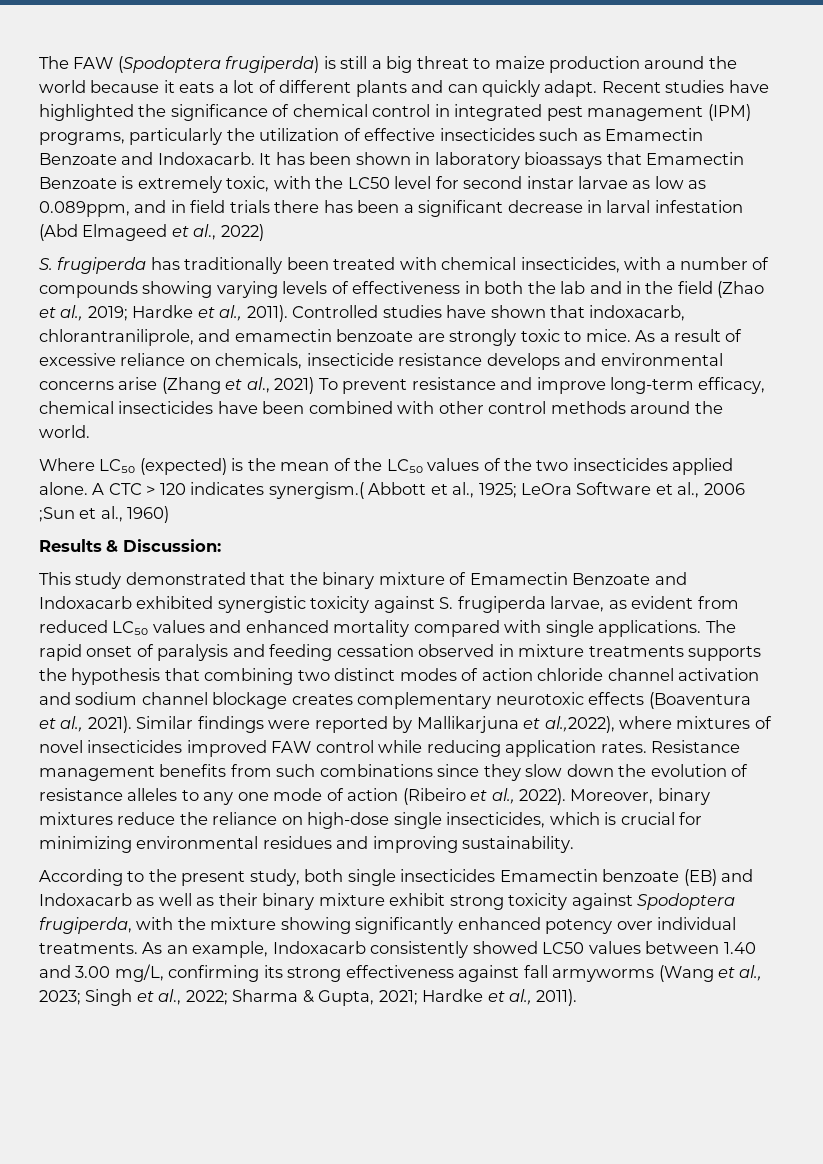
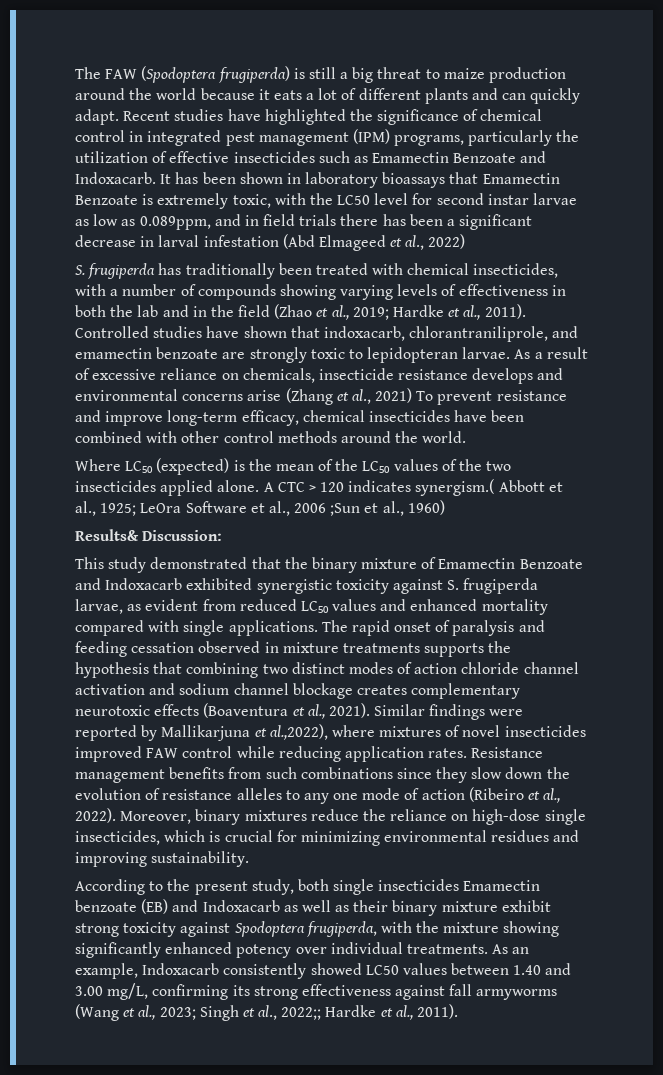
- Controlled studies have shown that indoxacarb, chlorantraniliprole, and emamectin benzoate are strongly toxic to mice.
+ Controlled studies have shown that indoxacarb, chlorantraniliprole, and emamectin benzoate are strongly toxic to lepidopteran larvae.
- Results & Discussion:
+ Results& Discussion:
- As an example, Indoxacarb consistently showed LC50 values between 1.40 and 3.00 mg/L, confirming its strong effectiveness against fall armyworms (Wang et al., 2023; Singh et al., 2022; Sharma & Gupta, 2021; Hardke et al., 2011).
+ As an example, Indoxacarb consistently showed LC50 values between 1.40 and 3.00 mg/L, confirming its strong effectiveness against fall armyworms (Wang et al., 2023; Singh et al., 2022;; Hardke et al., 2011).

